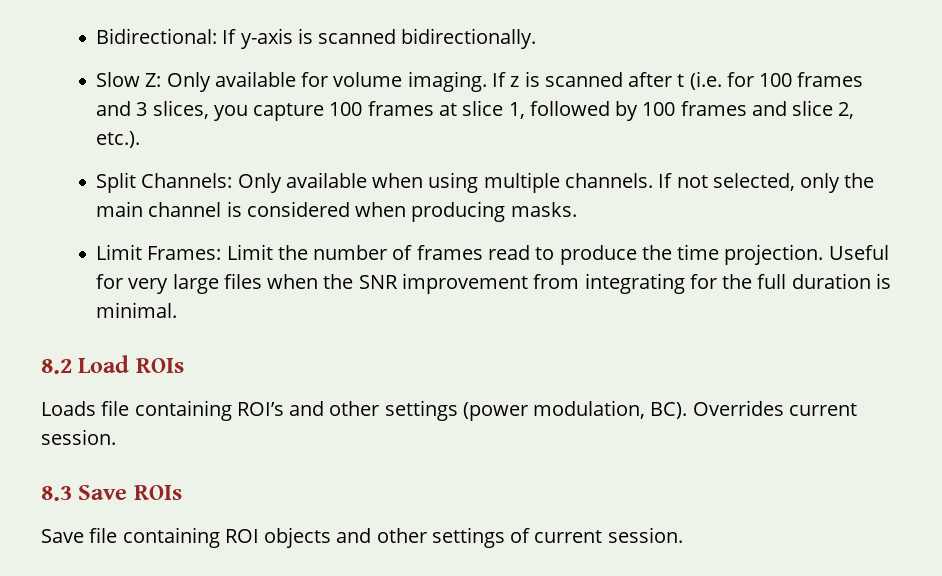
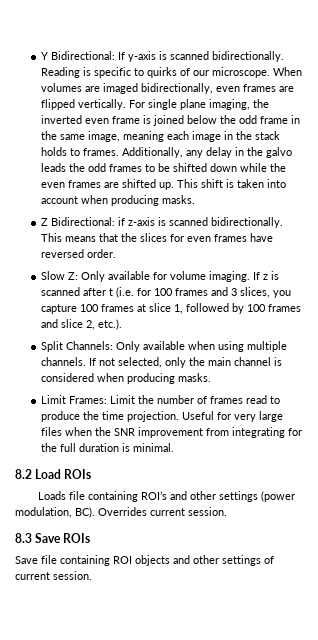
- Bidirectional: If y-axis is scanned bidirectionally.
+ Y Bidirectional: If y-axis is scanned bidirectionally. Reading is specific to quirks of our microscope. When volumes are imaged bidirectionally, even frames are flipped vertically. For single plane imaging, the inverted even frame is joined below the odd frame in the same image, meaning each image in the stack holds to frames. Additionally, any delay in the galvo leads the odd frames to be shifted down while the even frames are shifted up. This shift is taken into account when producing masks.
+ Z Bidirectional: if z-axis is scanned bidirectionally. This means that the slices for even frames have reversed order.

